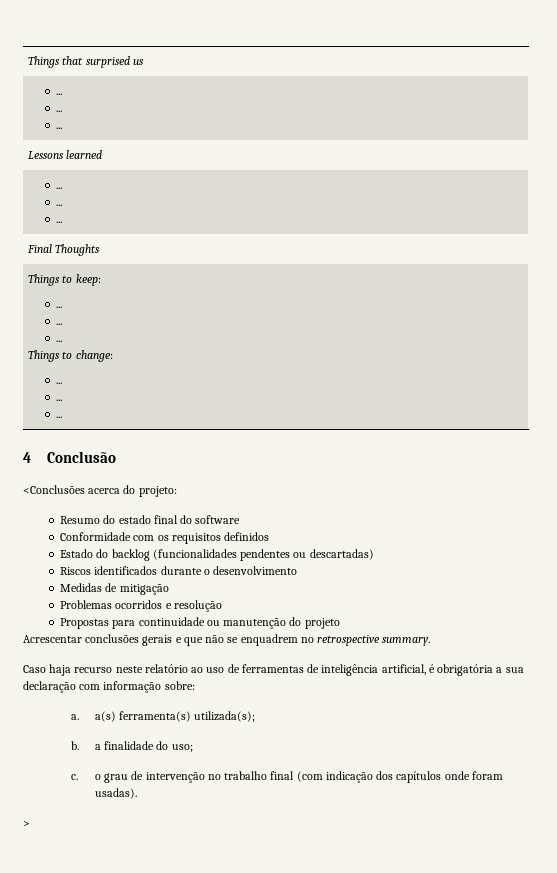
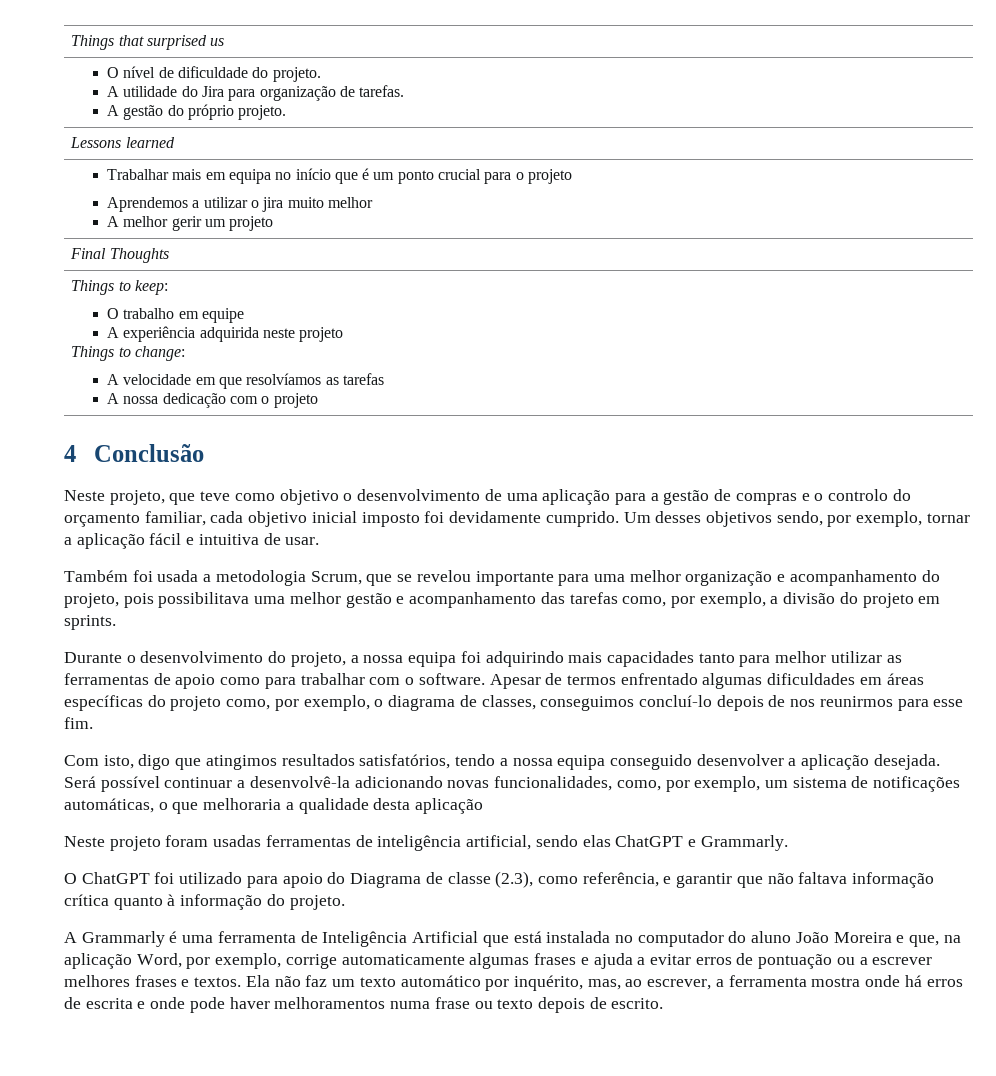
  Things that surprised us
- ...
- ...
- ...
+ O nível de dificuldade do projeto.
+ A utilidade do Jira para organização de tarefas.
+ A gestão do próprio projeto.
  Lessons learned
- ...
- ...
- ...
+ Trabalhar mais em equipa no início que é um ponto crucial para o projeto
+ Aprendemos a utilizar o jira muito melhor
+ A melhor gerir um projeto
  Things to keep:
- ...
- ...
- ...
+ O trabalho em equipe
+ A experiência adquirida neste projeto
  Things to change:
- ...
- ...
- ...
+ A velocidade em que resolvíamos as tarefas
+ A nossa dedicação com o projeto
  4 Conclusão
- <Conclusões acerca do projeto:
- Resumo do estado final do software
- Conformidade com os requisitos definidos
- Estado do backlog (funcionalidades pendentes ou descartadas)
- Riscos identificados durante o desenvolvimento
- Medidas de mitigação
- Problemas ocorridos e resolução
- Propostas para continuidade ou manutenção do projeto
- Acrescentar conclusões gerais e que não se enquadrem no retrospective summary.
- Caso haja recurso neste relatório ao uso de ferramentas de inteligência artificial, é obrigatória a sua declaração com informação sobre:
- a. a(s) ferramenta(s) utilizada(s);
- b. a finalidade do uso;
- c. o grau de intervenção no trabalho final (com indicação dos capítulos onde foram usadas).
- >
+ Neste projeto, que teve como objetivo o desenvolvimento de uma aplicação para a gestão de compras e o controlo do orçamento familiar, cada objetivo inicial imposto foi devidamente cumprido. Um desses objetivos sendo, por exemplo, tornar a aplicação fácil e intuitiva de usar.
+ Também foi usada a metodologia Scrum, que se revelou importante para uma melhor organização e acompanhamento do projeto, pois possibilitava uma melhor gestão e acompanhamento das tarefas como, por exemplo, a divisão do projeto em sprints.
+ Durante o desenvolvimento do projeto, a nossa equipa foi adquirindo mais capacidades tanto para melhor utilizar as ferramentas de apoio como para trabalhar com o software. Apesar de termos enfrentado algumas dificuldades em áreas específicas do projeto como, por exemplo, o diagrama de classes, conseguimos concluí-lo depois de nos reunirmos para esse fim.
+ Com isto, digo que atingimos resultados satisfatórios, tendo a nossa equipa conseguido desenvolver a aplicação desejada. Será possível continuar a desenvolvê-la adicionando novas funcionalidades, como, por exemplo, um sistema de notificações automáticas, o que melhoraria a qualidade desta aplicação
+ Neste projeto foram usadas ferramentas de inteligência artificial, sendo elas ChatGPT e Grammarly.
+ O ChatGPT foi utilizado para apoio do Diagrama de classe (2.3), como referência, e garantir que não faltava informação crítica quanto à informação do projeto.
+ A Grammarly é uma ferramenta de Inteligência Artificial que está instalada no computador do aluno João Moreira e que, na aplicação Word, por exemplo, corrige automaticamente algumas frases e ajuda a evitar erros de pontuação ou a escrever melhores frases e textos. Ela não faz um texto automático por inquérito, mas, ao escrever, a ferramenta mostra onde há erros de escrita e onde pode haver melhoramentos numa frase ou texto depois de escrito.

